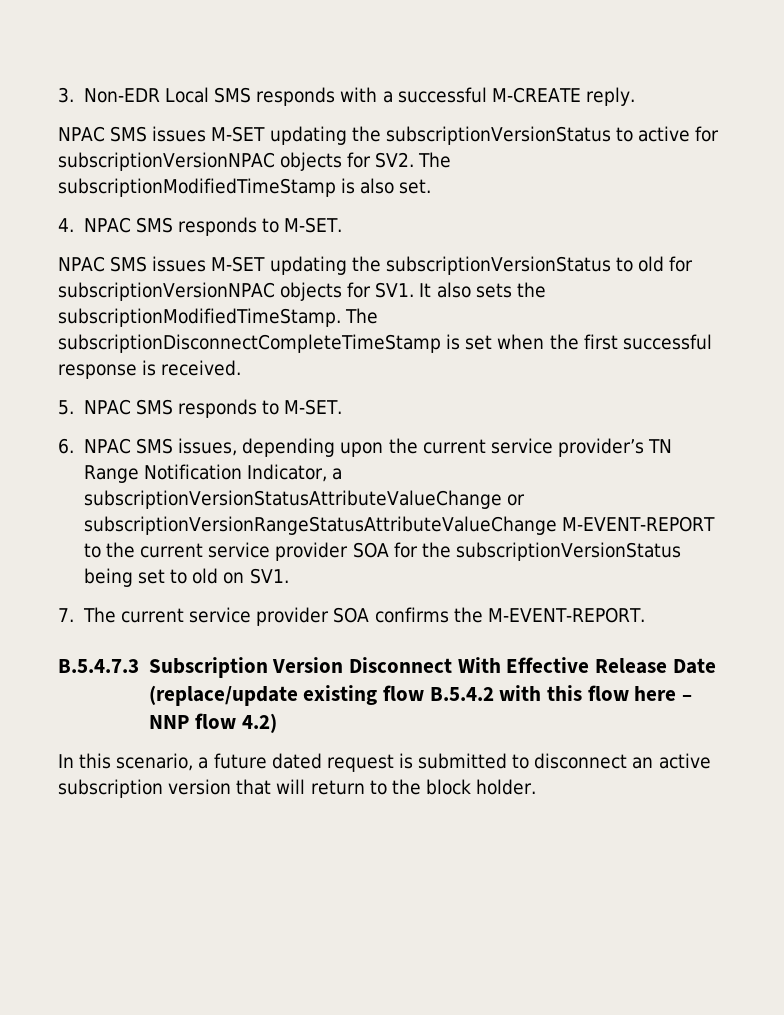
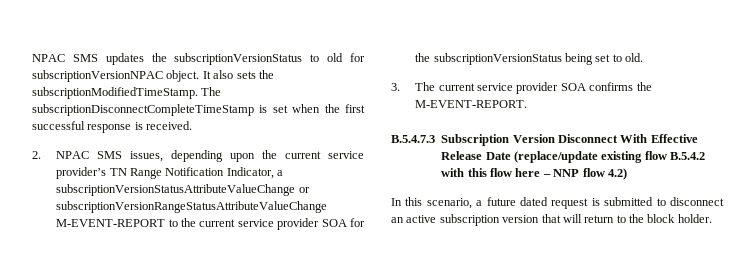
- 3. Non-EDR Local SMS responds with a successful M-CREATE reply.
- NPAC SMS issues M-SET updating the subscriptionVersionStatus to active for subscriptionVersionNPAC objects for SV2. The subscriptionModifiedTimeStamp is also set.
- 4. NPAC SMS responds to M-SET.
- NPAC SMS issues M-SET updating the subscriptionVersionStatus to old for subscriptionVersionNPAC objects for SV1. It also sets the subscriptionModifiedTimeStamp.
+ NPAC SMS updates the subscriptionVersionStatus to old for subscriptionVersionNPAC object. It also sets the subscriptionModifiedTimeStamp.
- 5. NPAC SMS responds to M-SET.
- 6. NPAC SMS issues, depending upon the current service provider’s TN Range Notification Indicator, a subscriptionVersionStatusAttributeValueChange or subscriptionVersionRangeStatusAttributeValueChange M-EVENT-REPORT to the current service provider SOA for the subscriptionVersionStatus being set to old on SV1.
- 7. The current service provider SOA confirms the M-EVENT-REPORT.
+ 2. NPAC SMS issues, depending upon the current service provider’s TN Range Notification Indicator, a subscriptionVersionStatusAttributeValueChange or subscriptionVersionRangeStatusAttributeValueChange M-EVENT-REPORT to the current service provider SOA for the subscriptionVersionStatus being set to old.
+ 3. The current service provider SOA confirms the M-EVENT-REPORT.

